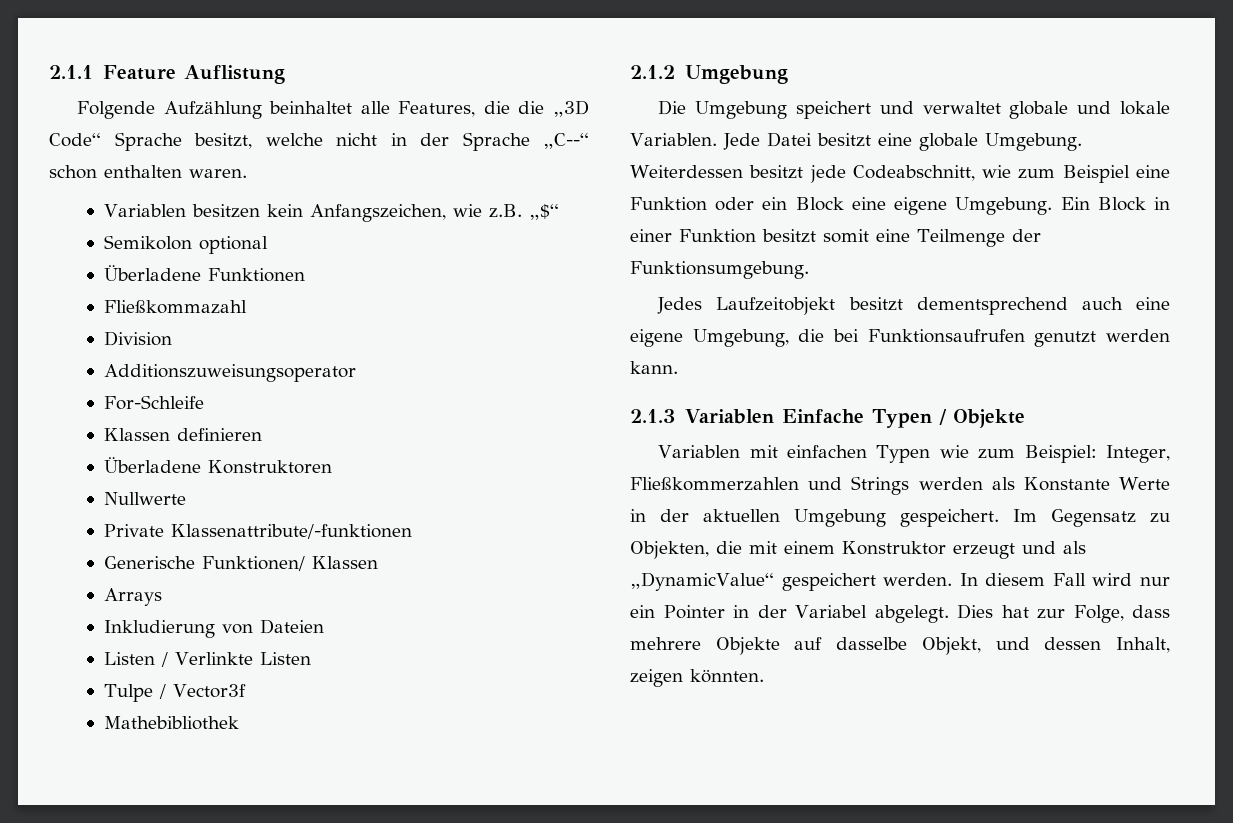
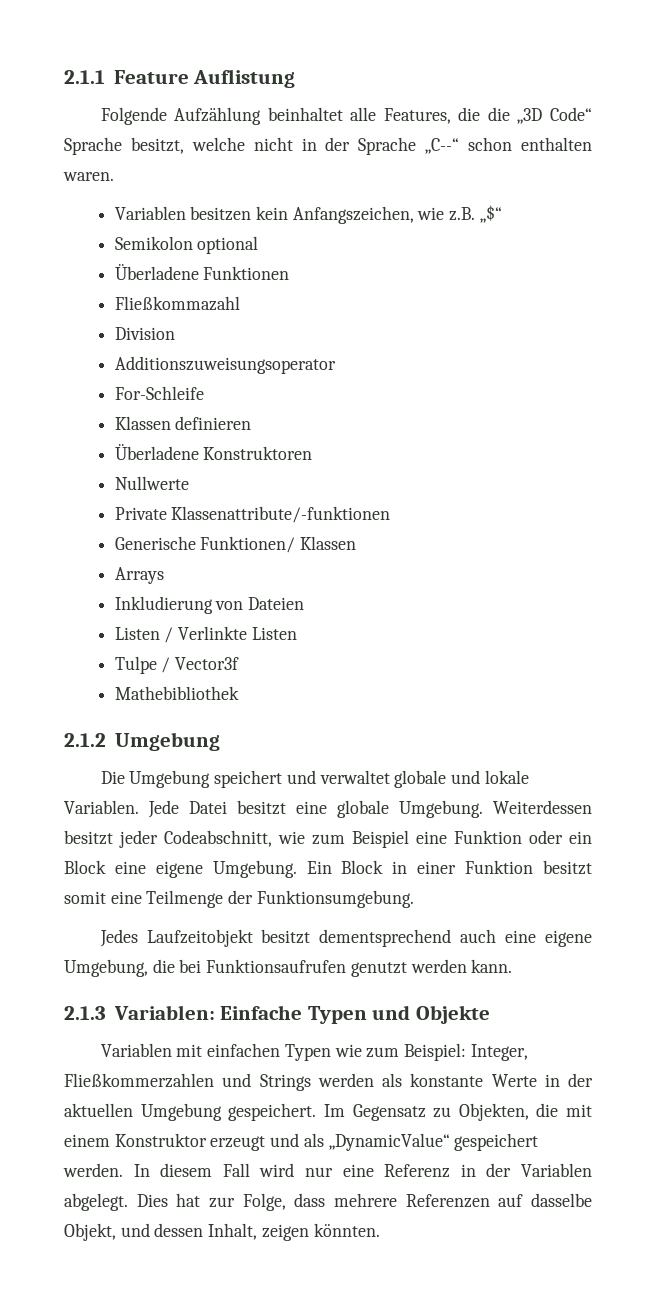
- Weiterdessen besitzt jede Codeabschnitt, wie zum Beispiel eine Funktion oder ein Block eine eigene Umgebung.
+ Weiterdessen besitzt jeder Codeabschnitt, wie zum Beispiel eine Funktion oder ein Block eine eigene Umgebung.
- 2.1.3 Variablen Einfache Typen / Objekte
+ 2.1.3 Variablen: Einfache Typen und Objekte
- Variablen mit einfachen Typen wie zum Beispiel: Integer, Fließkommerzahlen und Strings werden als Konstante Werte in der aktuellen Umgebung gespeichert.
+ Variablen mit einfachen Typen wie zum Beispiel: Integer, Fließkommerzahlen und Strings werden als konstante Werte in der aktuellen Umgebung gespeichert.
- In diesem Fall wird nur ein Pointer in der Variabel abgelegt.
+ In diesem Fall wird nur eine Referenz in der Variablen abgelegt.
- Dies hat zur Folge, dass mehrere Objekte auf dasselbe Objekt, und dessen Inhalt, zeigen könnten.
+ Dies hat zur Folge, dass mehrere Referenzen auf dasselbe Objekt, und dessen Inhalt, zeigen könnten.

